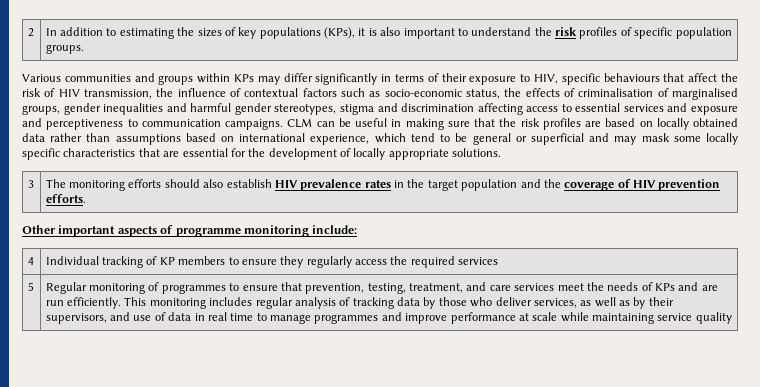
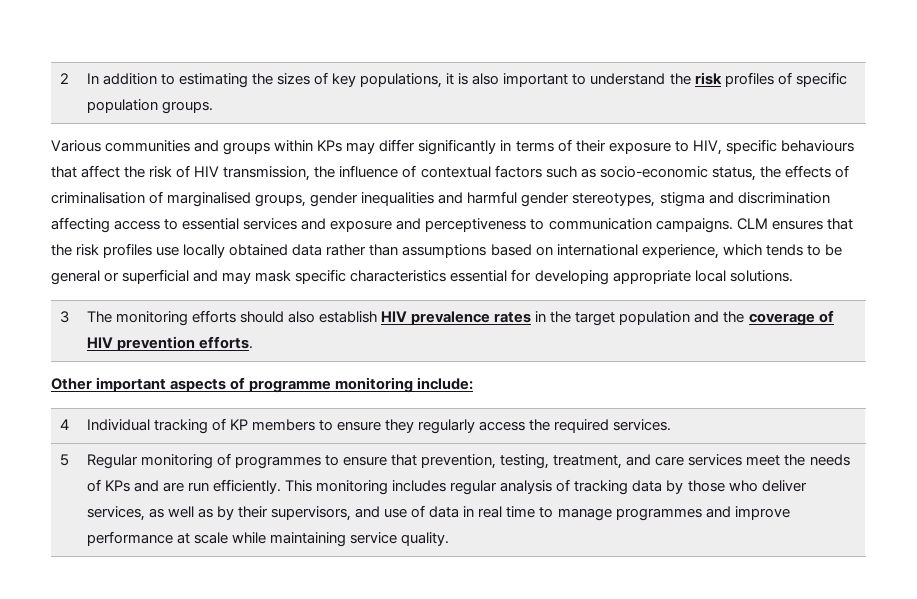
- 2 | In addition to estimating the sizes of key populations (KPs), it is also important to understand the risk profiles of specific population groups.
+ 2 | In addition to estimating the sizes of key populations, it is also important to understand the risk profiles of specific population groups.
- CLM can be useful in making sure that the risk profiles are based on locally obtained data rather than assumptions based on international experience, which tend to be general or superficial and may mask some locally specific characteristics that are essential for the development of locally appropriate solutions.
+ CLM ensures that the risk profiles use locally obtained data rather than assumptions based on international experience, which tends to be general or superficial and may mask specific characteristics essential for developing appropriate local solutions.
- 4 | Individual tracking of KP members to ensure they regularly access the required services
+ 4 | Individual tracking of KP members to ensure they regularly access the required services.
- This monitoring includes regular analysis of tracking data by those who deliver services, as well as by their supervisors, and use of data in real time to manage programmes and improve performance at scale while maintaining service quality
+ This monitoring includes regular analysis of tracking data by those who deliver services, as well as by their supervisors, and use of data in real time to manage programmes and improve performance at scale while maintaining service quality.

